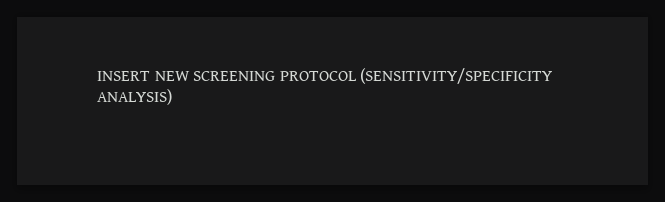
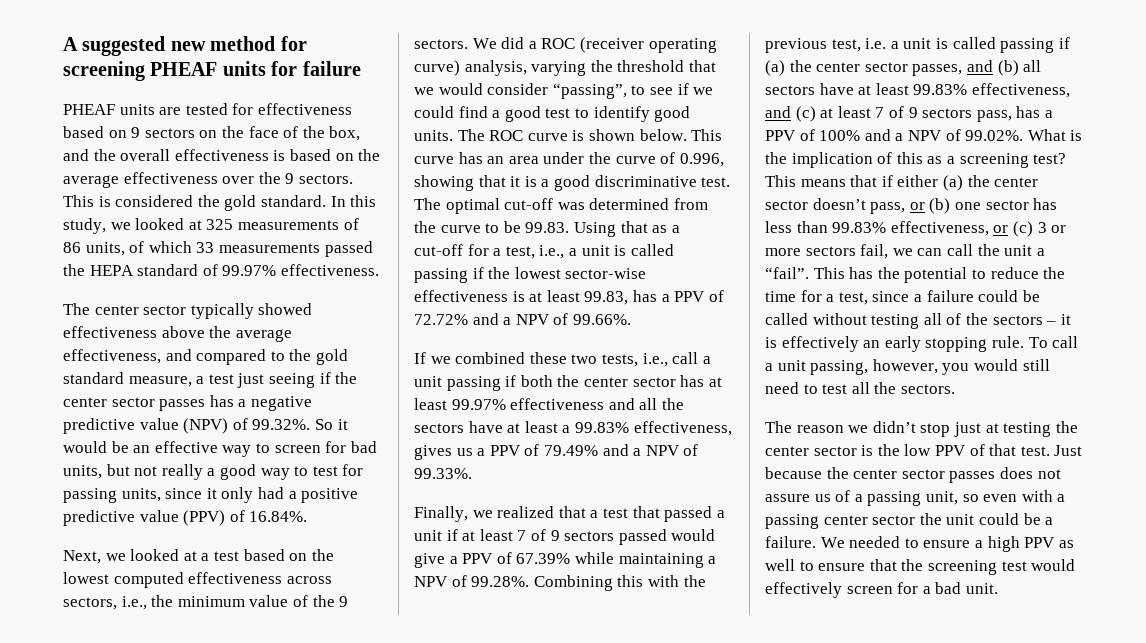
- INSERT NEW SCREENING PROTOCOL (SENSITIVITY/SPECIFICITY ANALYSIS)
+ A suggested new method for screening PHEAF units for failure
+ PHEAF units are tested for effectiveness based on 9 sectors on the face of the box, and the overall effectiveness is based on the average effectiveness over the 9 sectors. This is considered the gold standard. In this study, we looked at 325 measurements of 86 units, of which 33 measurements passed the HEPA standard of 99.97% effectiveness.
+ The center sector typically showed effectiveness above the average effectiveness, and compared to the gold standard measure, a test just seeing if the center sector passes has a negative predictive value (NPV) of 99.32%. So it would be an effective way to screen for bad units, but not really a good way to test for passing units, since it only had a positive predictive value (PPV) of 16.84%.
+ Next, we looked at a test based on the lowest computed effectiveness across sectors, i.e., the minimum value of the 9 sectors. We did a ROC (receiver operating curve) analysis, varying the threshold that we would consider “passing”, to see if we could find a good test to identify good units. The ROC curve is shown below. This curve has an area under the curve of 0.996, showing that it is a good discriminative test. The optimal cut-off was determined from the curve to be 99.83. Using that as a cut-off for a test, i.e., a unit is called passing if the lowest sector-wise effectiveness is at least 99.83, has a PPV of 72.72% and a NPV of 99.66%.
+ If we combined these two tests, i.e., call a unit passing if both the center sector has at least 99.97% effectiveness and all the sectors have at least a 99.83% effectiveness, gives us a PPV of 79.49% and a NPV of 99.33%.
+ Finally, we realized that a test that passed a unit if at least 7 of 9 sectors passed would give a PPV of 67.39% while maintaining a NPV of 99.28%. Combining this with the previous test, i.e. a unit is called passing if (a) the center sector passes, and (b) all sectors have at least 99.83% effectiveness, and (c) at least 7 of 9 sectors pass, has a PPV of 100% and a NPV of 99.02%. What is the implication of this as a screening test? This means that if either (a) the center sector doesn’t pass, or (b) one sector has less than 99.83% effectiveness, or (c) 3 or more sectors fail, we can call the unit a “fail”. This has the potential to reduce the time for a test, since a failure could be called without testing all of the sectors – it is effectively an early stopping rule. To call a unit passing, however, you would still need to test all the sectors.
+ The reason we didn’t stop just at testing the center sector is the low PPV of that test. Just because the center sector passes does not assure us of a passing unit, so even with a passing center sector the unit could be a failure. We needed to ensure a high PPV as well to ensure that the screening test would effectively screen for a bad unit.

